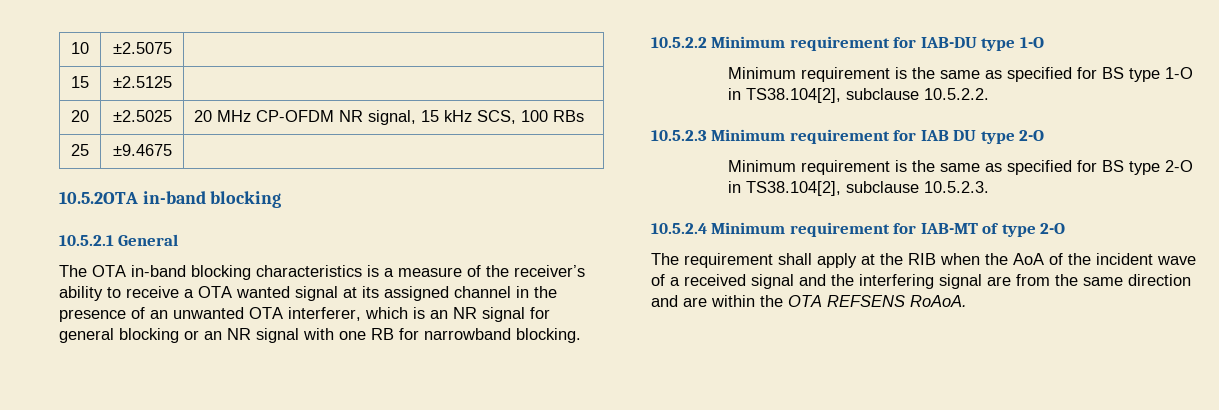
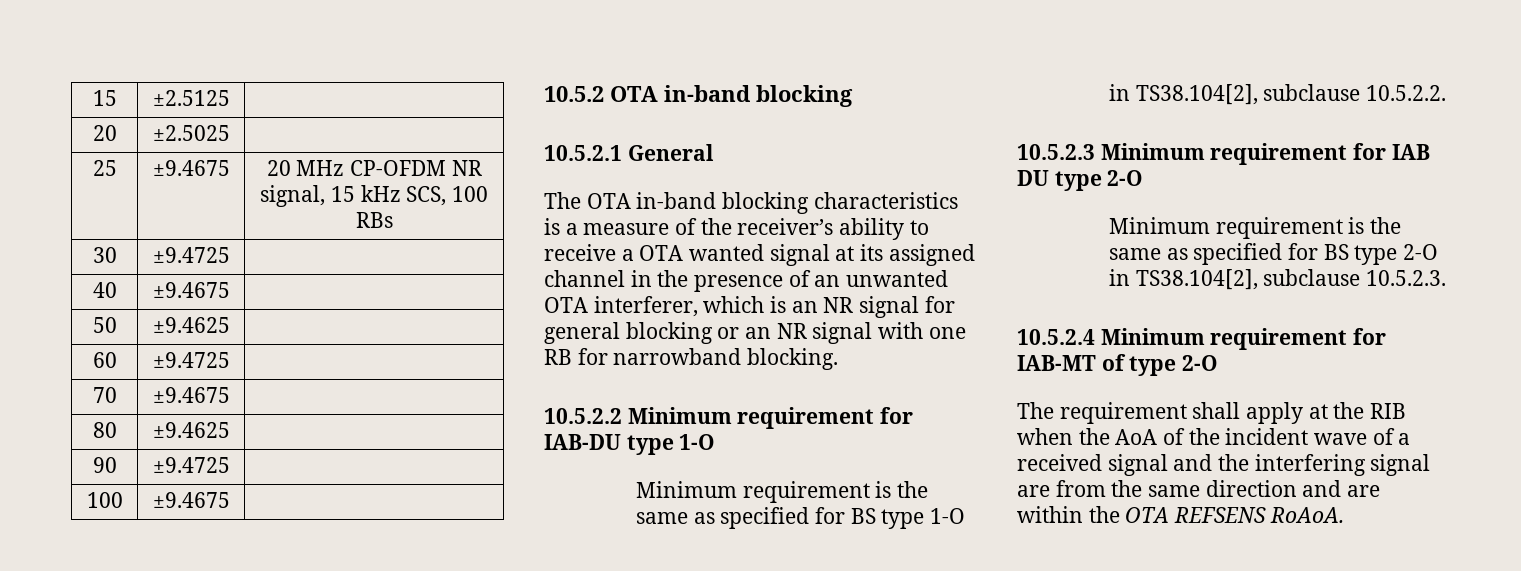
- 10 | ±2.5075 |
- 20 | ±2.5025 | 20 MHz CP-OFDM NR signal, 15 kHz SCS, 100 RBs
+ 20 | ±2.5025 |
+ 25 | ±9.4675 | 20 MHz CP-OFDM NR signal, 15 kHz SCS, 100 RBs
- 25 | ±9.4675 |
- 10.5.2OTA in-band blocking
+ 30 | ±9.4725 |
+ 40 | ±9.4675 |
+ 50 | ±9.4625 |
+ 60 | ±9.4725 |
+ 70 | ±9.4675 |
+ 80 | ±9.4625 |
+ 90 | ±9.4725 |
+ 100 | ±9.4675 |
+ 10.5.2 OTA in-band blocking

